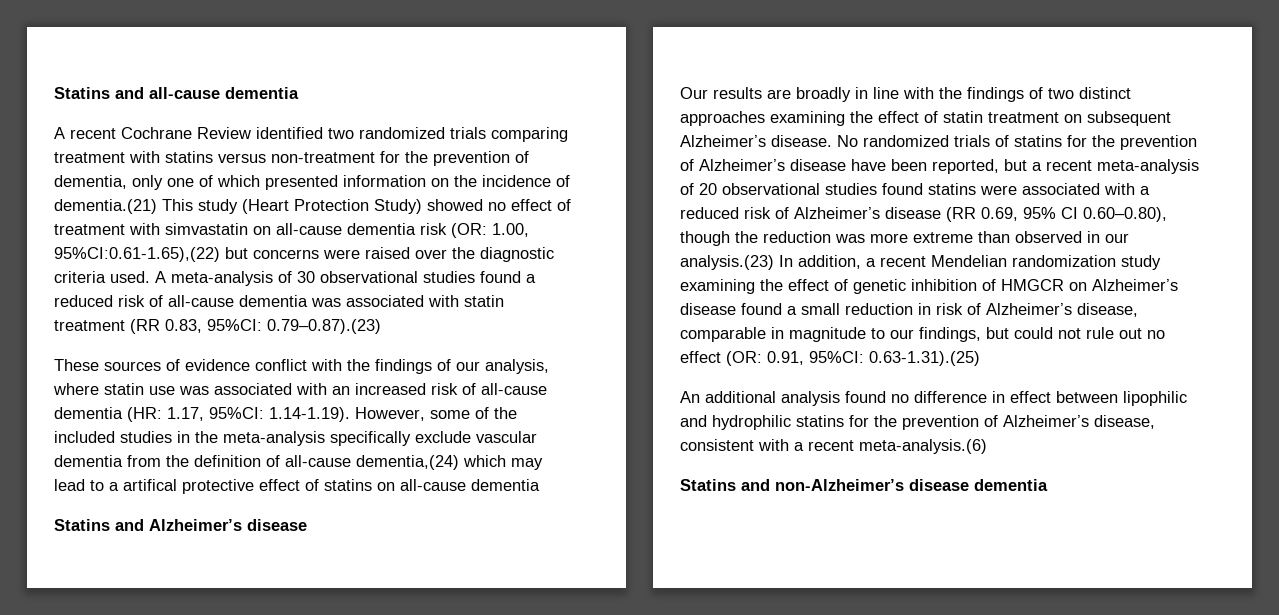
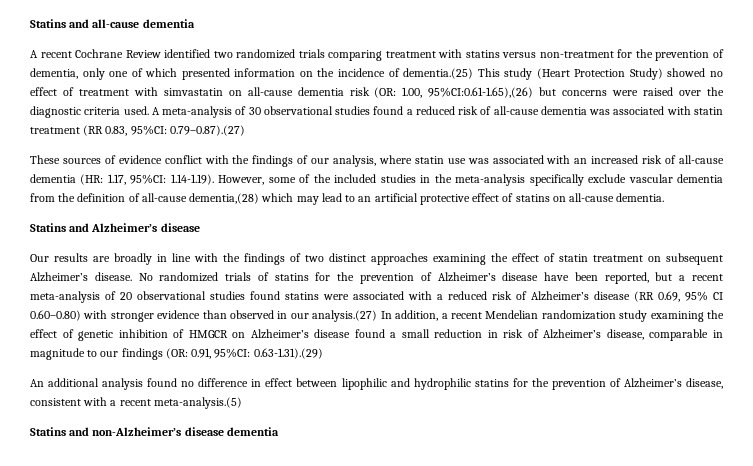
- A recent Cochrane Review identified two randomized trials comparing treatment with statins versus non-treatment for the prevention of dementia, only one of which presented information on the incidence of dementia.(21) This study (Heart Protection Study) showed no effect of treatment with simvastatin on all-cause dementia risk (OR: 1.00, 95%CI:0.61-1.65),(22) but concerns were raised over the diagnostic criteria used.
+ A recent Cochrane Review identified two randomized trials comparing treatment with statins versus non-treatment for the prevention of dementia, only one of which presented information on the incidence of dementia.(25) This study (Heart Protection Study) showed no effect of treatment with simvastatin on all-cause dementia risk (OR: 1.00, 95%CI:0.61-1.65),(26) but concerns were raised over the diagnostic criteria used.
- A meta-analysis of 30 observational studies found a reduced risk of all-cause dementia was associated with statin treatment (RR 0.83, 95%CI: 0.79–0.87).(23)
+ A meta-analysis of 30 observational studies found a reduced risk of all-cause dementia was associated with statin treatment (RR 0.83, 95%CI: 0.79–0.87).(27)
- These sources of evidence conflict with the findings of our analysis, where statin use was associated with an increased risk of all-cause dementia (HR: 1.17, 95%CI: 1.14-1.19). However, some of the included studies in the meta-analysis specifically exclude vascular dementia from the definition of all-cause dementia,(24) which may lead to a artifical protective effect of statins on all-cause dementia
+ These sources of evidence conflict with the findings of our analysis, where statin use was associated with an increased risk of all-cause dementia (HR: 1.17, 95%CI: 1.14-1.19). However, some of the included studies in the meta-analysis specifically exclude vascular dementia from the definition of all-cause dementia,(28) which may lead to an artificial protective effect of statins on all-cause dementia.
- No randomized trials of statins for the prevention of Alzheimer’s disease have been reported, but a recent meta-analysis of 20 observational studies found statins were associated with a reduced risk of Alzheimer’s disease (RR 0.69, 95% CI 0.60–0.80), though the reduction was more extreme than observed in our analysis.(23) In addition, a recent Mendelian randomization study examining the effect of genetic inhibition of HMGCR on Alzheimer’s disease found a small reduction in risk of Alzheimer’s disease, comparable in magnitude to our findings, but could not rule out no effect (OR:
+ No randomized trials of statins for the prevention of Alzheimer’s disease have been reported, but a recent meta-analysis of 20 observational studies found statins were associated with a reduced risk of Alzheimer’s disease (RR 0.69, 95% CI 0.60–0.80) with stronger evidence than observed in our analysis.(27) In addition, a recent Mendelian randomization study examining the effect of genetic inhibition of HMGCR on Alzheimer’s disease found a small reduction in risk of Alzheimer’s disease, comparable in magnitude to our findings (OR:
- 0.63-1.31).(25)
+ 0.63-1.31).(29)
- An additional analysis found no difference in effect between lipophilic and hydrophilic statins for the prevention of Alzheimer’s disease, consistent with a recent meta-analysis.(6)
+ An additional analysis found no difference in effect between lipophilic and hydrophilic statins for the prevention of Alzheimer’s disease, consistent with a recent meta-analysis.(5)

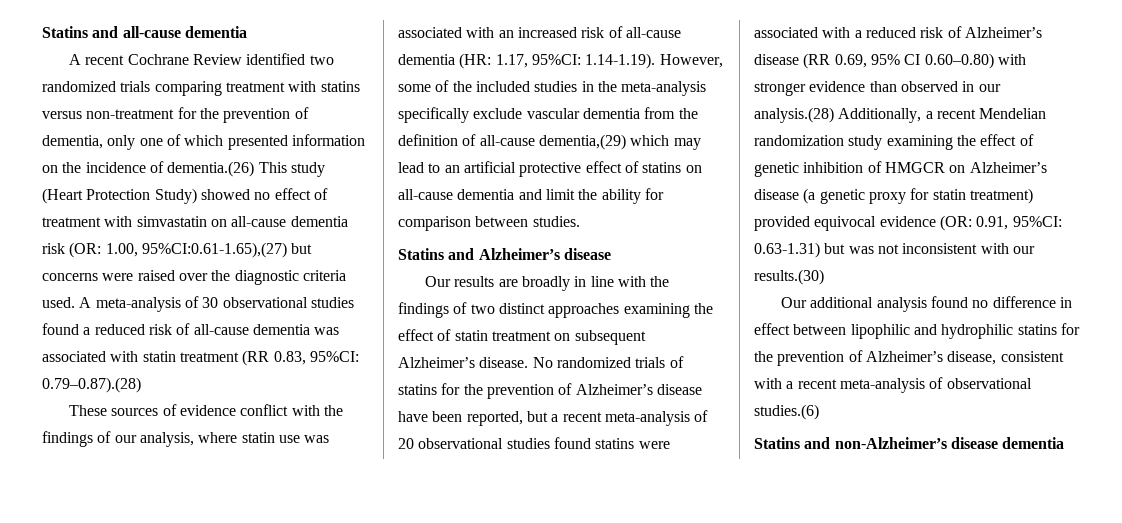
- A recent Cochrane Review identified two randomized trials comparing treatment with statins versus non-treatment for the prevention of dementia, only one of which presented information on the incidence of dementia.(25) This study (Heart Protection Study) showed no effect of treatment with simvastatin on all-cause dementia risk (OR: 1.00, 95%CI:0.61-1.65),(26) but concerns were raised over the diagnostic criteria used.
+ A recent Cochrane Review identified two randomized trials comparing treatment with statins versus non-treatment for the prevention of dementia, only one of which presented information on the incidence of dementia.(26) This study (Heart Protection Study) showed no effect of treatment with simvastatin on all-cause dementia risk (OR: 1.00, 95%CI:0.61-1.65),(27) but concerns were raised over the diagnostic criteria used.
- A meta-analysis of 30 observational studies found a reduced risk of all-cause dementia was associated with statin treatment (RR 0.83, 95%CI: 0.79–0.87).(27)
+ A meta-analysis of 30 observational studies found a reduced risk of all-cause dementia was associated with statin treatment (RR 0.83, 95%CI: 0.79–0.87).(28)
- These sources of evidence conflict with the findings of our analysis, where statin use was associated with an increased risk of all-cause dementia (HR: 1.17, 95%CI: 1.14-1.19). However, some of the included studies in the meta-analysis specifically exclude vascular dementia from the definition of all-cause dementia,(28) which may lead to an artificial protective effect of statins on all-cause dementia.
+ These sources of evidence conflict with the findings of our analysis, where statin use was associated with an increased risk of all-cause dementia (HR: 1.17, 95%CI: 1.14-1.19). However, some of the included studies in the meta-analysis specifically exclude vascular dementia from the definition of all-cause dementia,(29) which may lead to an artificial protective effect of statins on all-cause dementia and limit the ability for comparison between studies.
- No randomized trials of statins for the prevention of Alzheimer’s disease have been reported, but a recent meta-analysis of 20 observational studies found statins were associated with a reduced risk of Alzheimer’s disease (RR 0.69, 95% CI 0.60–0.80) with stronger evidence than observed in our analysis.(27) In addition, a recent Mendelian randomization study examining the effect of genetic inhibition of HMGCR on Alzheimer’s disease found a small reduction in risk of Alzheimer’s disease, comparable in magnitude to our findings (OR: 0.91, 95%CI: 0.63-1.31).(29)
- An additional analysis found no difference in effect between lipophilic and hydrophilic statins for the prevention of Alzheimer’s disease, consistent with a recent meta-analysis.(5)
+ No randomized trials of statins for the prevention of Alzheimer’s disease have been reported, but a recent meta-analysis of 20 observational studies found statins were associated with a reduced risk of Alzheimer’s disease (RR 0.69, 95% CI 0.60–0.80) with stronger evidence than observed in our analysis.(28) Additionally, a recent Mendelian randomization study examining the effect of genetic inhibition of HMGCR on Alzheimer’s disease (a genetic proxy for statin treatment) provided equivocal evidence (OR: 0.91, 95%CI: 0.63-1.31) but was not inconsistent with our results.(30)
+ Our additional analysis found no difference in effect between lipophilic and hydrophilic statins for the prevention of Alzheimer’s disease, consistent with a recent meta-analysis of observational studies.(6)

